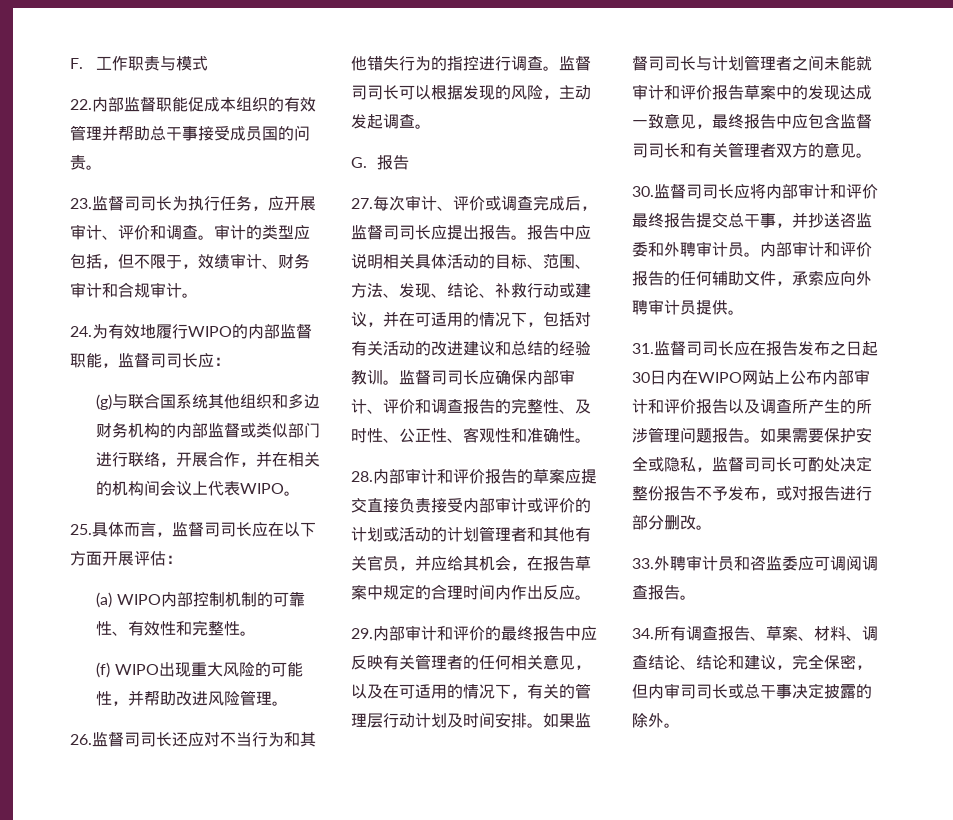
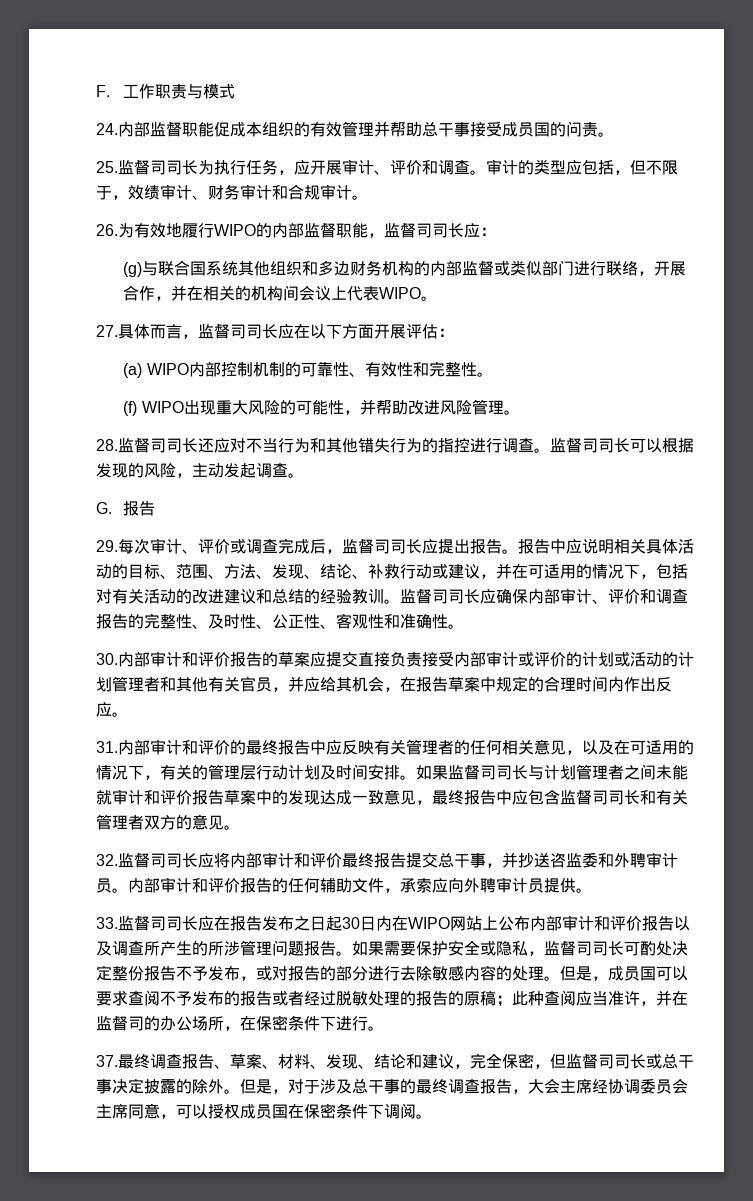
- 22.内部监督职能促成本组织的有效管理并帮助总干事接受成员国的问责。
+ 24.内部监督职能促成本组织的有效管理并帮助总干事接受成员国的问责。
- 23.监督司司长为执行任务，应开展审计、评价和调查。
+ 25.监督司司长为执行任务，应开展审计、评价和调查。
- 24.为有效地履行WIPO的内部监督职能，监督司司长应：
+ 26.为有效地履行WIPO的内部监督职能，监督司司长应：
- 25.具体而言，监督司司长应在以下方面开展评估：
+ 27.具体而言，监督司司长应在以下方面开展评估：
- 26.监督司司长还应对不当行为和其他错失行为的指控进行调查。
+ 28.监督司司长还应对不当行为和其他错失行为的指控进行调查。
- 27.每次审计、评价或调查完成后，监督司司长应提出报告。
+ 29.每次审计、评价或调查完成后，监督司司长应提出报告。
- 28.内部审计和评价报告的草案应提交直接负责接受内部审计或评价的计划或活动的计划管理者和其他有关官员，并应给其机会，在报告草案中规定的合理时间内作出反应。
+ 30.内部审计和评价报告的草案应提交直接负责接受内部审计或评价的计划或活动的计划管理者和其他有关官员，并应给其机会，在报告草案中规定的合理时间内作出反应。
- 29.内部审计和评价的最终报告中应反映有关管理者的任何相关意见，以及在可适用的情况下，有关的管理层行动计划及时间安排。
+ 31.内部审计和评价的最终报告中应反映有关管理者的任何相关意见，以及在可适用的情况下，有关的管理层行动计划及时间安排。
- 30.监督司司长应将内部审计和评价最终报告提交总干事，并抄送咨监委和外聘审计员。
+ 32.监督司司长应将内部审计和评价最终报告提交总干事，并抄送咨监委和外聘审计员。
- 31.监督司司长应在报告发布之日起30日内在WIPO网站上公布内部审计和评价报告以及调查所产生的所涉管理问题报告。
+ 33.监督司司长应在报告发布之日起30日内在WIPO网站上公布内部审计和评价报告以及调查所产生的所涉管理问题报告。
- 如果需要保护安全或隐私，监督司司长可酌处决定整份报告不予发布，或对报告进行部分删改。
- 33.外聘审计员和咨监委应可调阅调查报告。
- 34.所有调查报告、草案、材料、调查结论、结论和建议，完全保密，但内审司司长或总干事决定披露的除外。
+ 如果需要保护安全或隐私，监督司司长可酌处决定整份报告不予发布，或对报告的部分进行去除敏感内容的处理。但是，成员国可以要求查阅不予发布的报告或者经过脱敏处理的报告的原稿；此种查阅应当准许，并在监督司的办公场所，在保密条件下进行。
+ 37.最终调查报告、草案、材料、发现、结论和建议，完全保密，但监督司司长或总干事决定披露的除外。
+ 但是，对于涉及总干事的最终调查报告，大会主席经协调委员会主席同意，可以授权成员国在保密条件下调阅。

